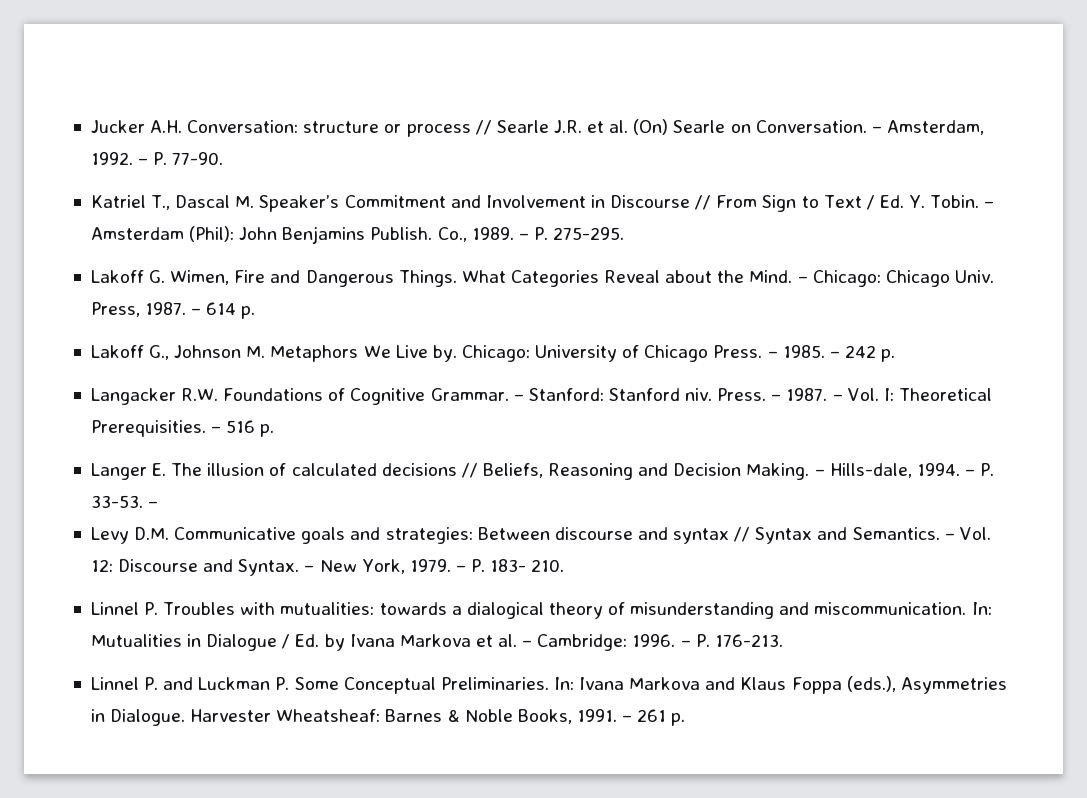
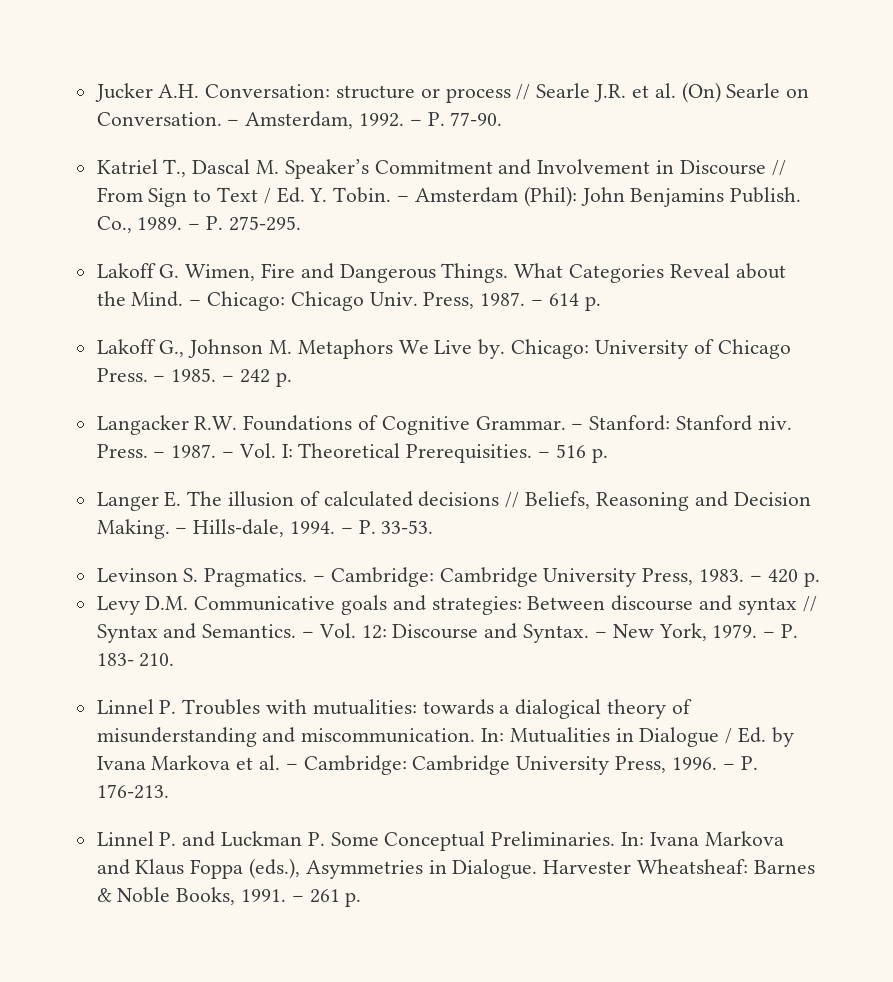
- – P. 33-53. –
+ – P. 33-53.
+ Levinson S. Pragmatics. – Cambridge: Cambridge University Press, 1983. – 420 p.
- In: Mutualities in Dialogue / Ed. by Ivana Markova et al. – Cambridge: 1996.
+ In: Mutualities in Dialogue / Ed. by Ivana Markova et al. – Cambridge: Cambridge University Press, 1996.

